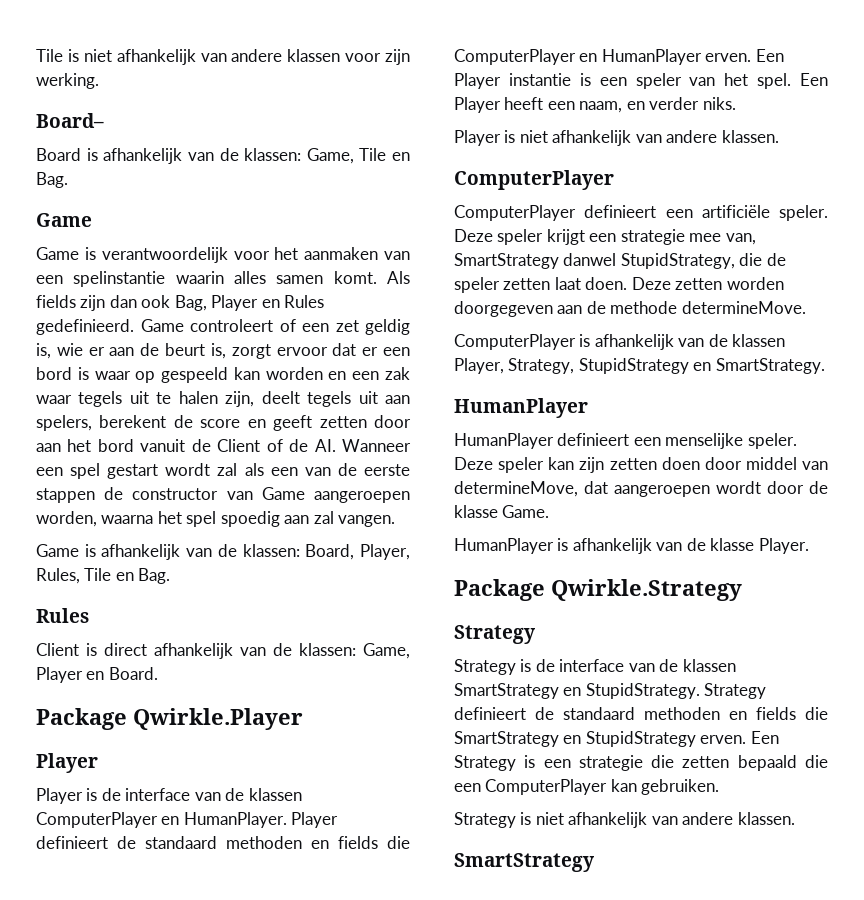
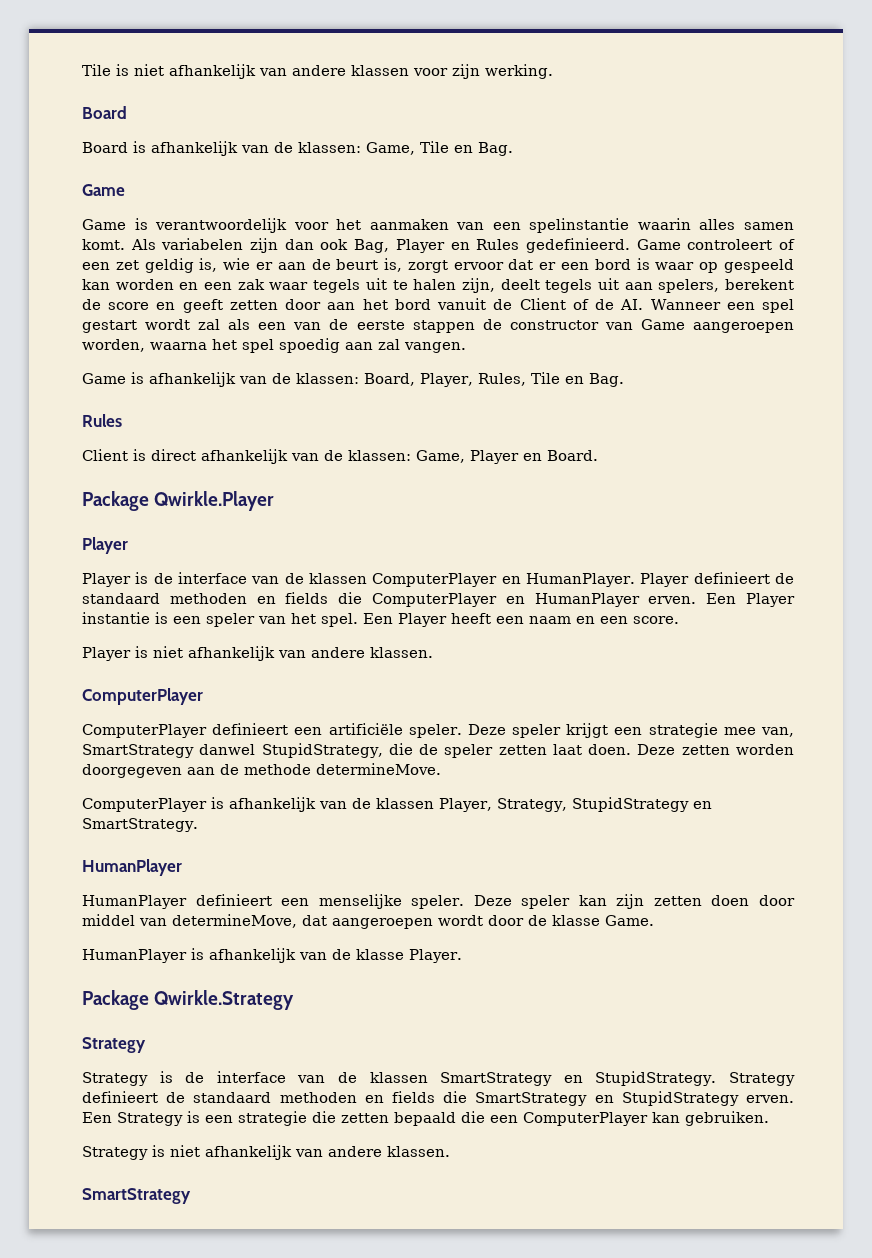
  Tile is niet afhankelijk van andere klassen voor zijn werking.
- Board–
+ Board
- Als fields zijn dan ook Bag, Player en Rules gedefinieerd.
+ Als variabelen zijn dan ook Bag, Player en Rules gedefinieerd.
- Een Player heeft een naam, en verder niks.
+ Een Player heeft een naam en een score.

